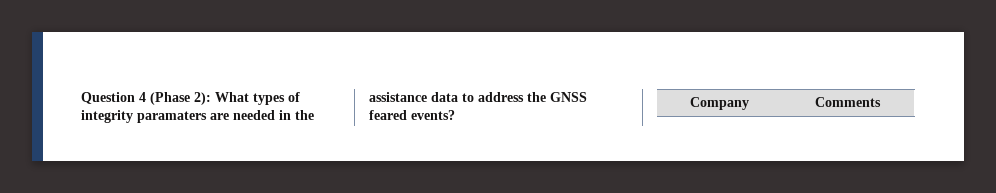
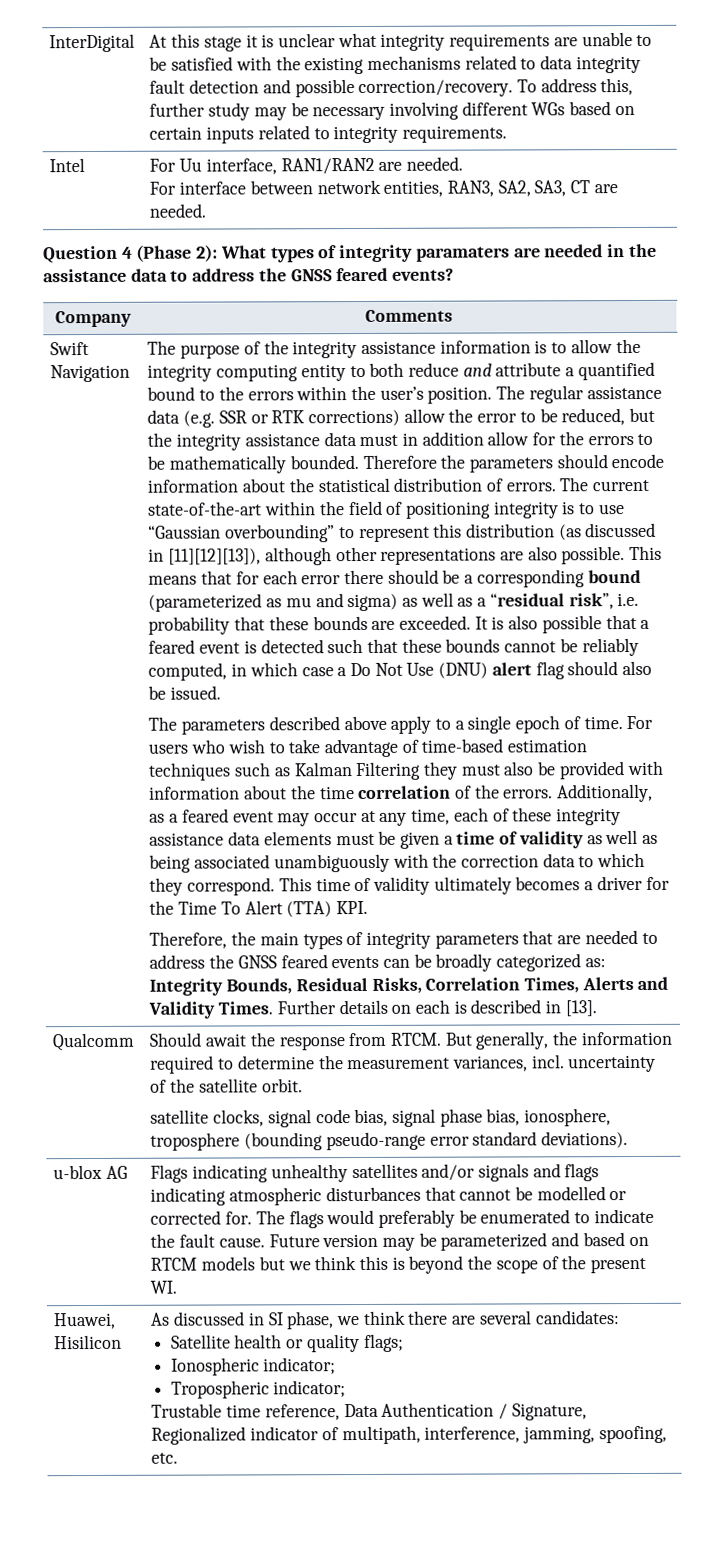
+ InterDigital | At this stage it is unclear what integrity requirements are unable to be satisfied with the existing mechanisms related to data integrity fault detection and possible correction/recovery. To address this, further study may be necessary involving different WGs based on certain inputs related to integrity requirements.
+ Intel | For Uu interface, RAN1/RAN2 are needed.
+ For interface between network entities, RAN3, SA2, SA3, CT are needed.
+ Swift Navigation | The purpose of the integrity assistance information is to allow the integrity computing entity to both reduce and attribute a quantified bound to the errors within the user’s position. The regular assistance data (e.g. SSR or RTK corrections) allow the error to be reduced, but the integrity assistance data must in addition allow for the errors to be mathematically bounded. Therefore the parameters should encode information about the statistical distribution of errors. The current state-of-the-art within the field of positioning integrity is to use “Gaussian overbounding” to represent this distribution (as discussed in [11][12][13]), although other representations are also possible. This means that for each error there should be a corresponding bound (parameterized as mu and sigma) as well as a “residual risk”, i.e. probability that these bounds are exceeded. It is also possible that a feared event is detected such that these bounds cannot be reliably computed, in which case a Do Not Use (DNU) alert flag should also be issued.
+ The parameters described above apply to a single epoch of time. For users who wish to take advantage of time-based estimation techniques such as Kalman Filtering they must also be provided with information about the time correlation of the errors. Additionally, as a feared event may occur at any time, each of these integrity assistance data elements must be given a time of validity as well as being associated unambiguously with the correction data to which they correspond. This time of validity ultimately becomes a driver for the Time To Alert (TTA) KPI.
+ Therefore, the main types of integrity parameters that are needed to address the GNSS feared events can be broadly categorized as: Integrity Bounds, Residual Risks, Correlation Times, Alerts and Validity Times. Further details on each is described in [13].
+ Qualcomm | Should await the response from RTCM. But generally, the information required to determine the measurement variances, incl. uncertainty of the satellite orbit.
+ satellite clocks, signal code bias, signal phase bias, ionosphere, troposphere (bounding pseudo-range error standard deviations).
+ u-blox AG | Flags indicating unhealthy satellites and/or signals and flags indicating atmospheric disturbances that cannot be modelled or corrected for. The flags would preferably be enumerated to indicate the fault cause. Future version may be parameterized and based on RTCM models but we think this is beyond the scope of the present WI.
+ Huawei, Hisilicon | As discussed in SI phase, we think there are several candidates:
+ Satellite health or quality flags;
+ Ionospheric indicator;
+ Tropospheric indicator;
+ Trustable time reference, Data Authentication / Signature, Regionalized indicator of multipath, interference, jamming, spoofing, etc.

